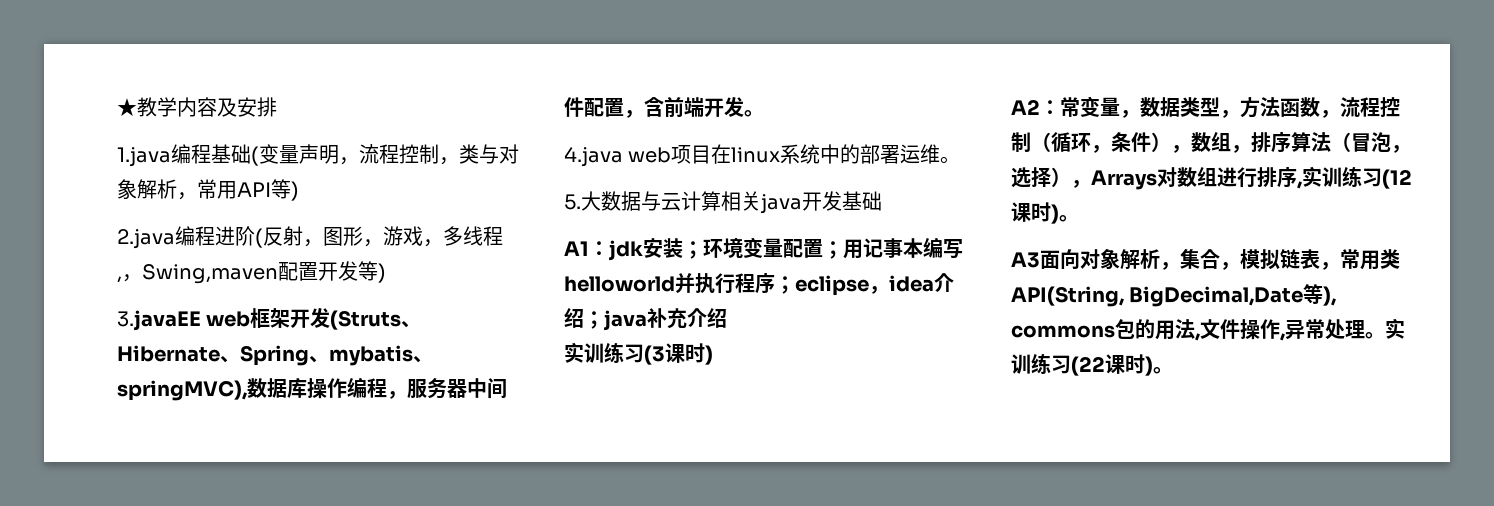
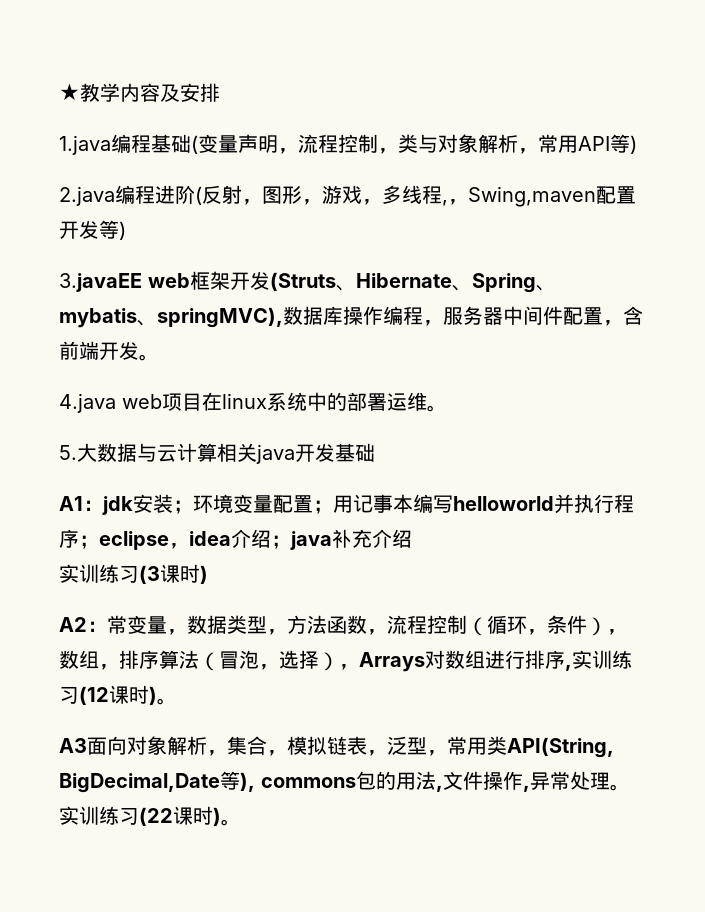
- A3面向对象解析，集合，模拟链表，常用类API(String, BigDecimal,Date等), commons包的用法,文件操作,异常处理。
+ A3面向对象解析，集合，模拟链表，泛型，常用类API(String, BigDecimal,Date等), commons包的用法,文件操作,异常处理。

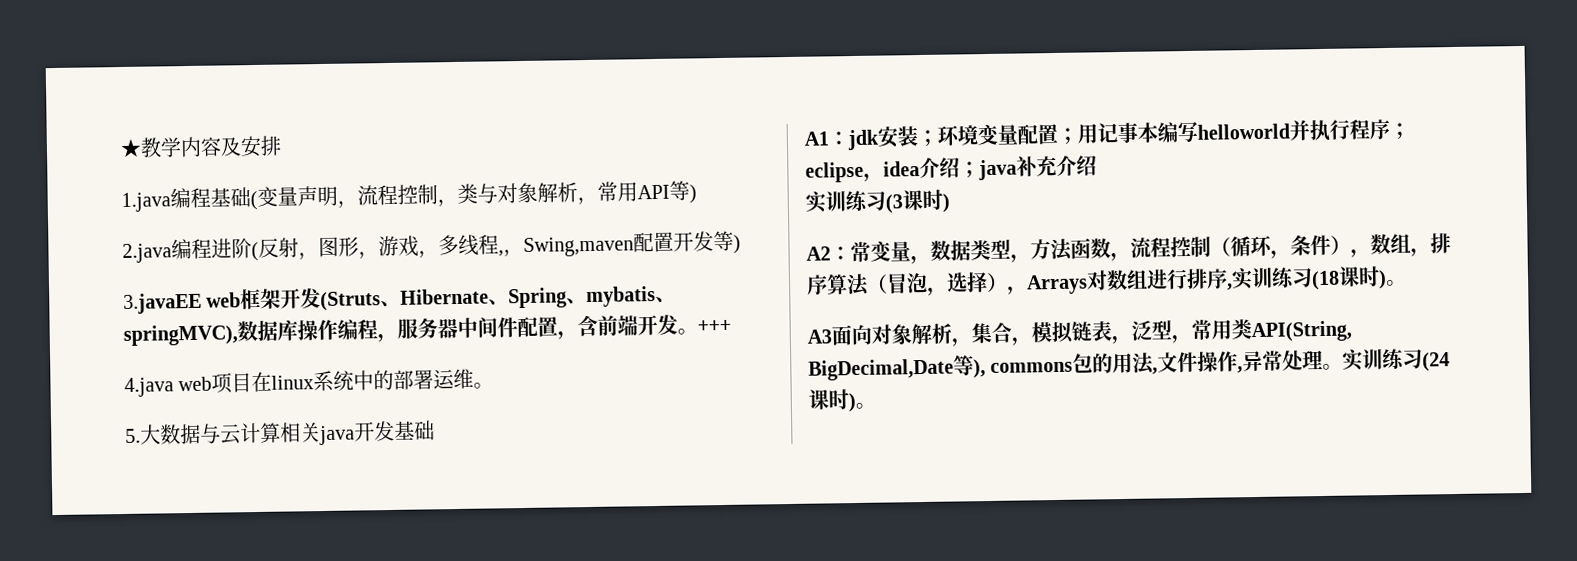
+ +++
- A2：常变量，数据类型，方法函数，流程控制（循环，条件），数组，排序算法（冒泡，选择），Arrays对数组进行排序,实训练习(12课时)。
+ A2：常变量，数据类型，方法函数，流程控制（循环，条件），数组，排序算法（冒泡，选择），Arrays对数组进行排序,实训练习(18课时)。
- 实训练习(22课时)。
+ 实训练习(24课时)。

